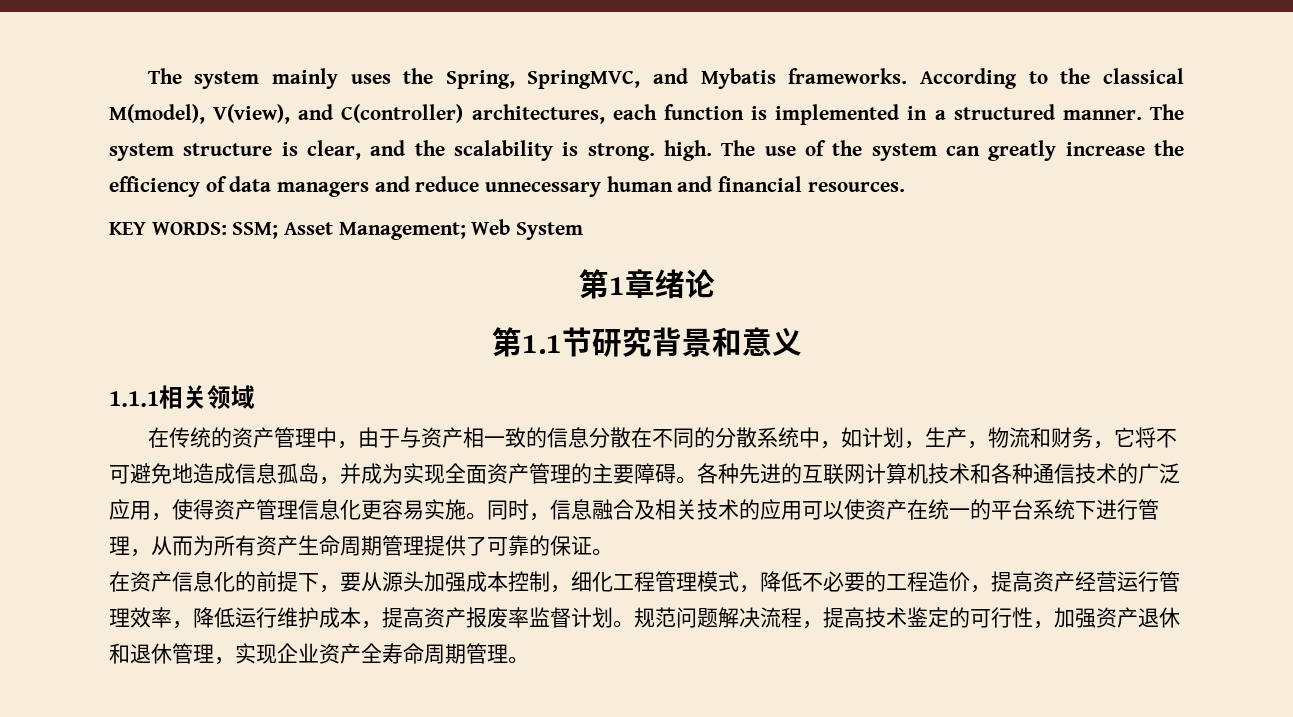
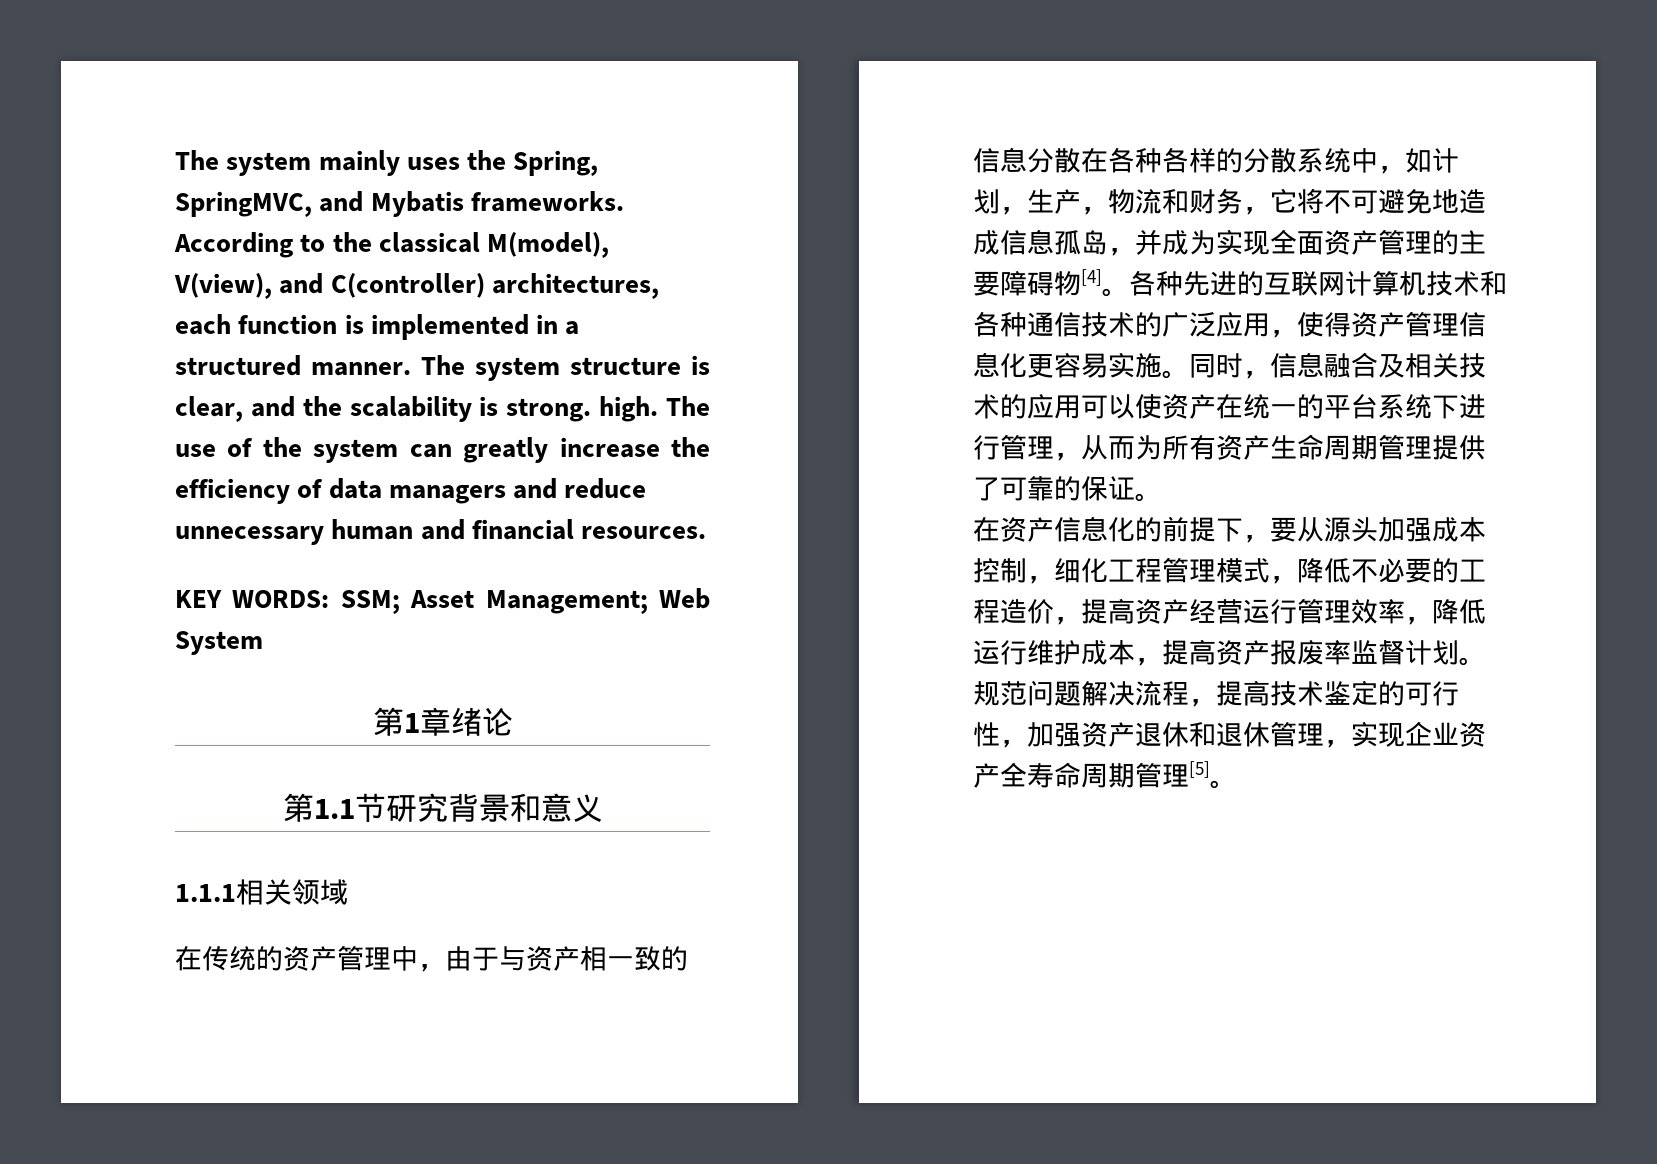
- 在传统的资产管理中，由于与资产相一致的信息分散在不同的分散系统中，如计划，生产，物流和财务，它将不可避免地造成信息孤岛，并成为实现全面资产管理的主要障碍。
+ 在传统的资产管理中，由于与资产相一致的信息分散在各种各样的分散系统中，如计划，生产，物流和财务，它将不可避免地造成信息孤岛，并成为实现全面资产管理的主要障碍物[4]。
- 规范问题解决流程，提高技术鉴定的可行性，加强资产退休和退休管理，实现企业资产全寿命周期管理。
+ 规范问题解决流程，提高技术鉴定的可行性，加强资产退休和退休管理，实现企业资产全寿命周期管理[5]。

